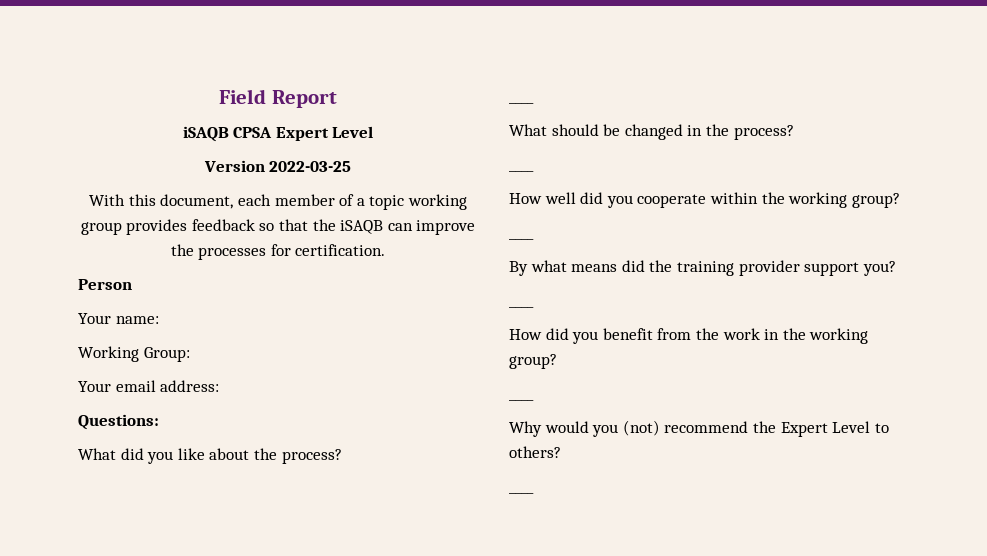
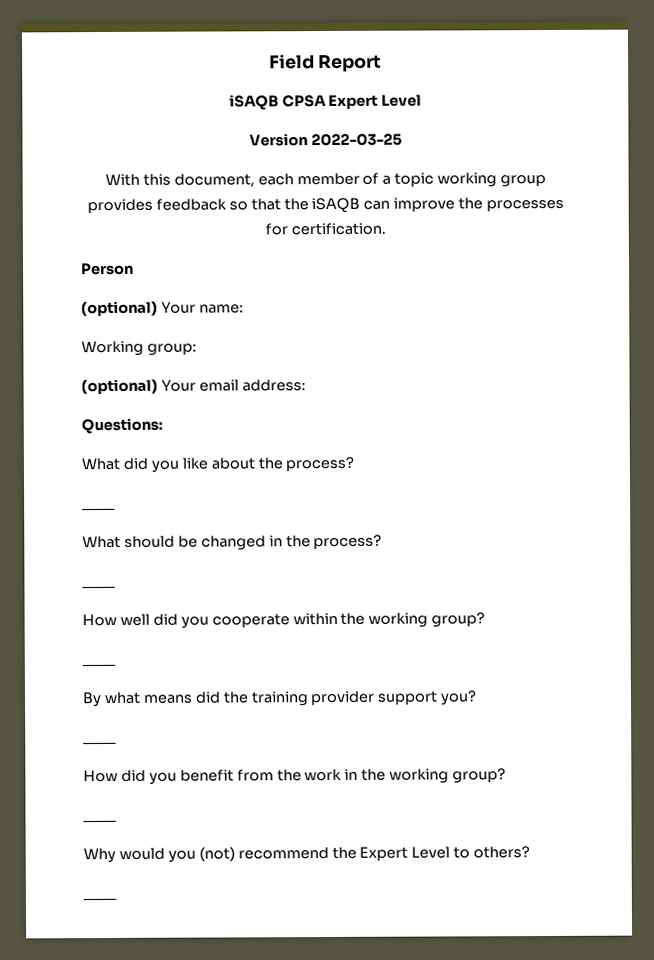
- Your name:
+ (optional) Your name:
- Working Group:
- Your email address:
+ Working group:
+ (optional) Your email address:

